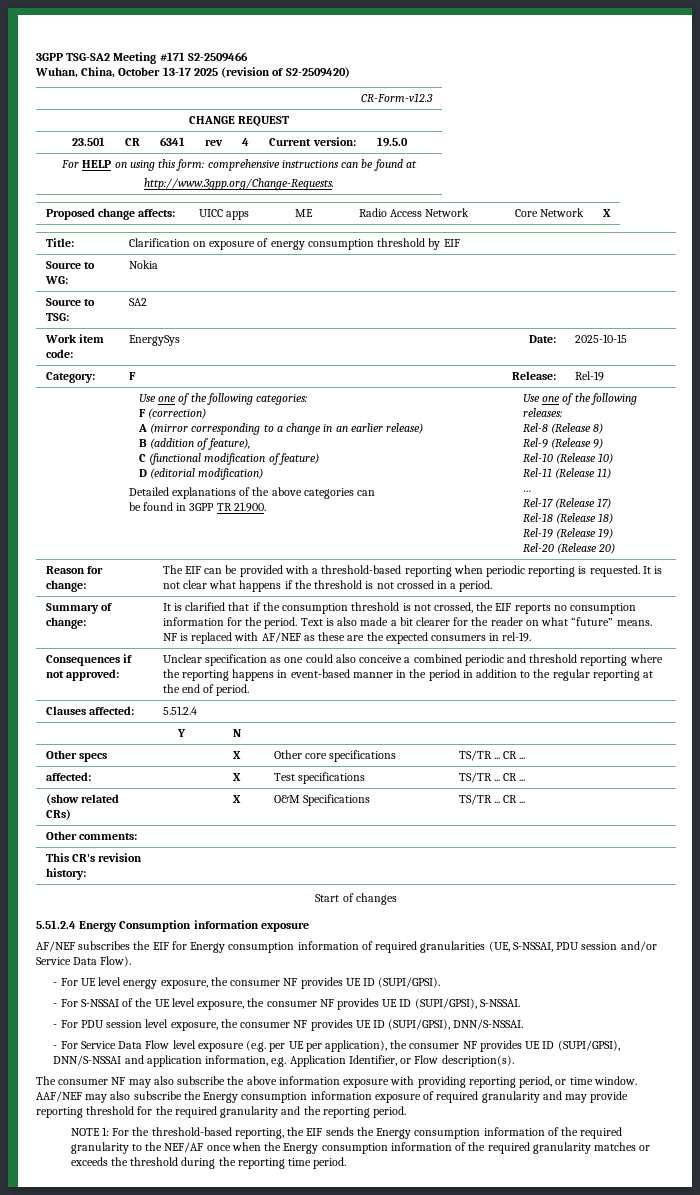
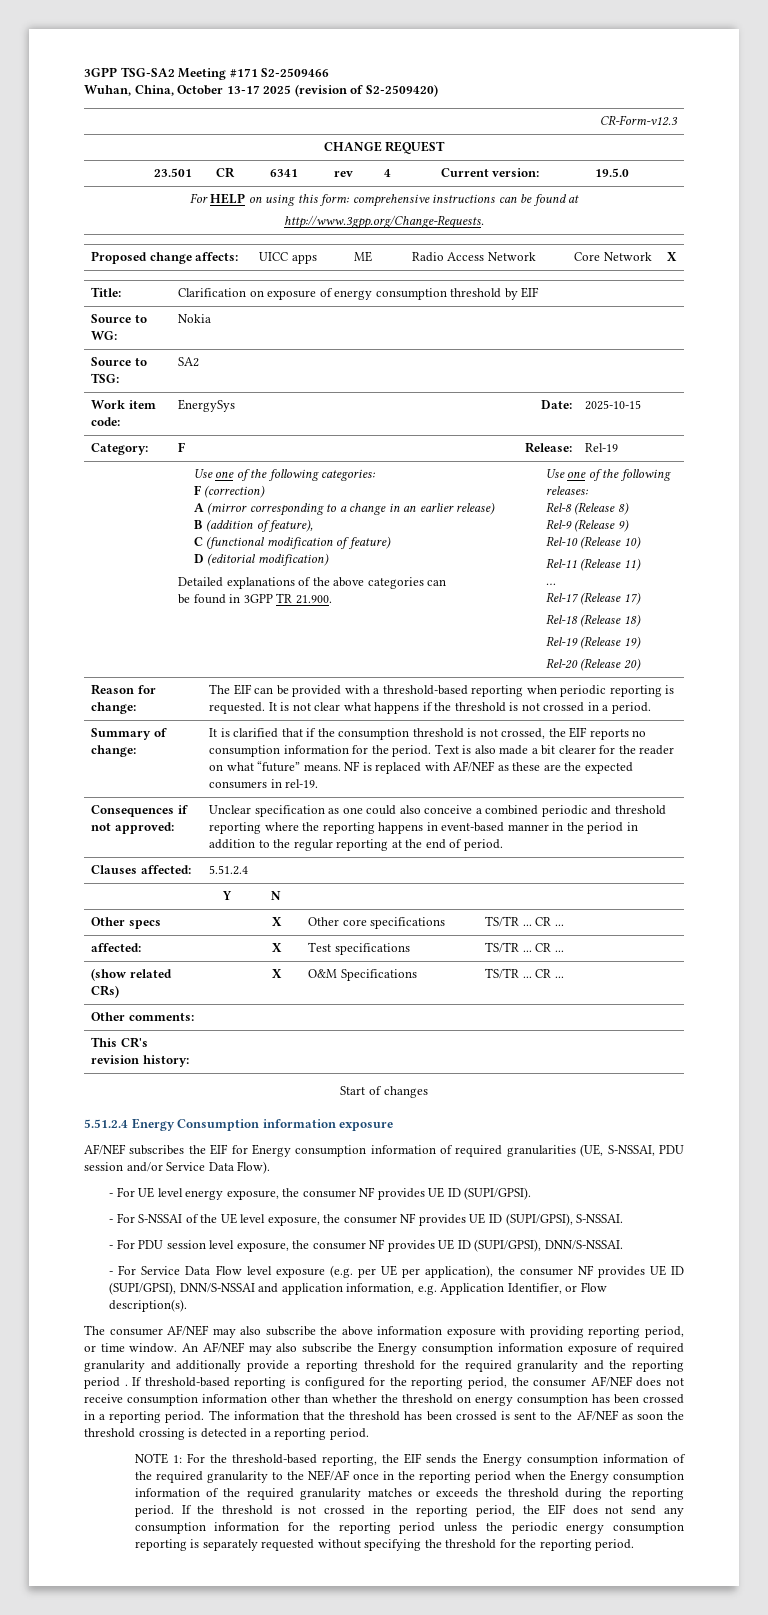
- The consumer NF may also subscribe the above information exposure with providing reporting period, or time window.
+ The consumer AF/NEF may also subscribe the above information exposure with providing reporting period, or time window.
- AAF/NEF may also subscribe the Energy consumption information exposure of required granularity and may provide reporting threshold for the required granularity and the reporting period.
+ An AF/NEF may also subscribe the Energy consumption information exposure of required granularity and additionally provide a reporting threshold for the required granularity and the reporting period . If threshold-based reporting is configured for the reporting period, the consumer AF/NEF does not receive consumption information other than whether the threshold on energy consumption has been crossed in a reporting period. The information that the threshold has been crossed is sent to the AF/NEF as soon the threshold crossing is detected in a reporting period.
- NOTE 1: For the threshold-based reporting, the EIF sends the Energy consumption information of the required granularity to the NEF/AF once when the Energy consumption information of the required granularity matches or exceeds the threshold during the reporting time period.
+ NOTE 1: For the threshold-based reporting, the EIF sends the Energy consumption information of the required granularity to the NEF/AF once in the reporting period when the Energy consumption information of the required granularity matches or exceeds the threshold during the reporting period. If the threshold is not crossed in the reporting period, the EIF does not send any consumption information for the reporting period unless the periodic energy consumption reporting is separately requested without specifying the threshold for the reporting period.

